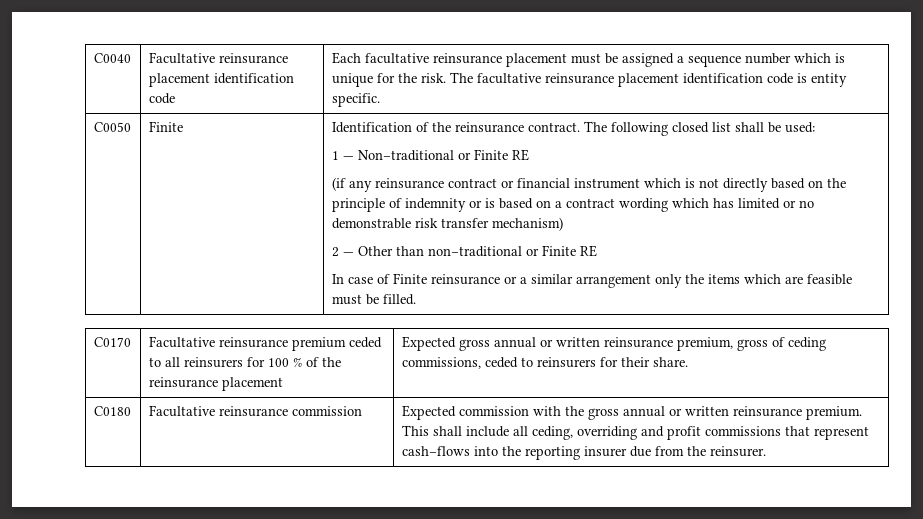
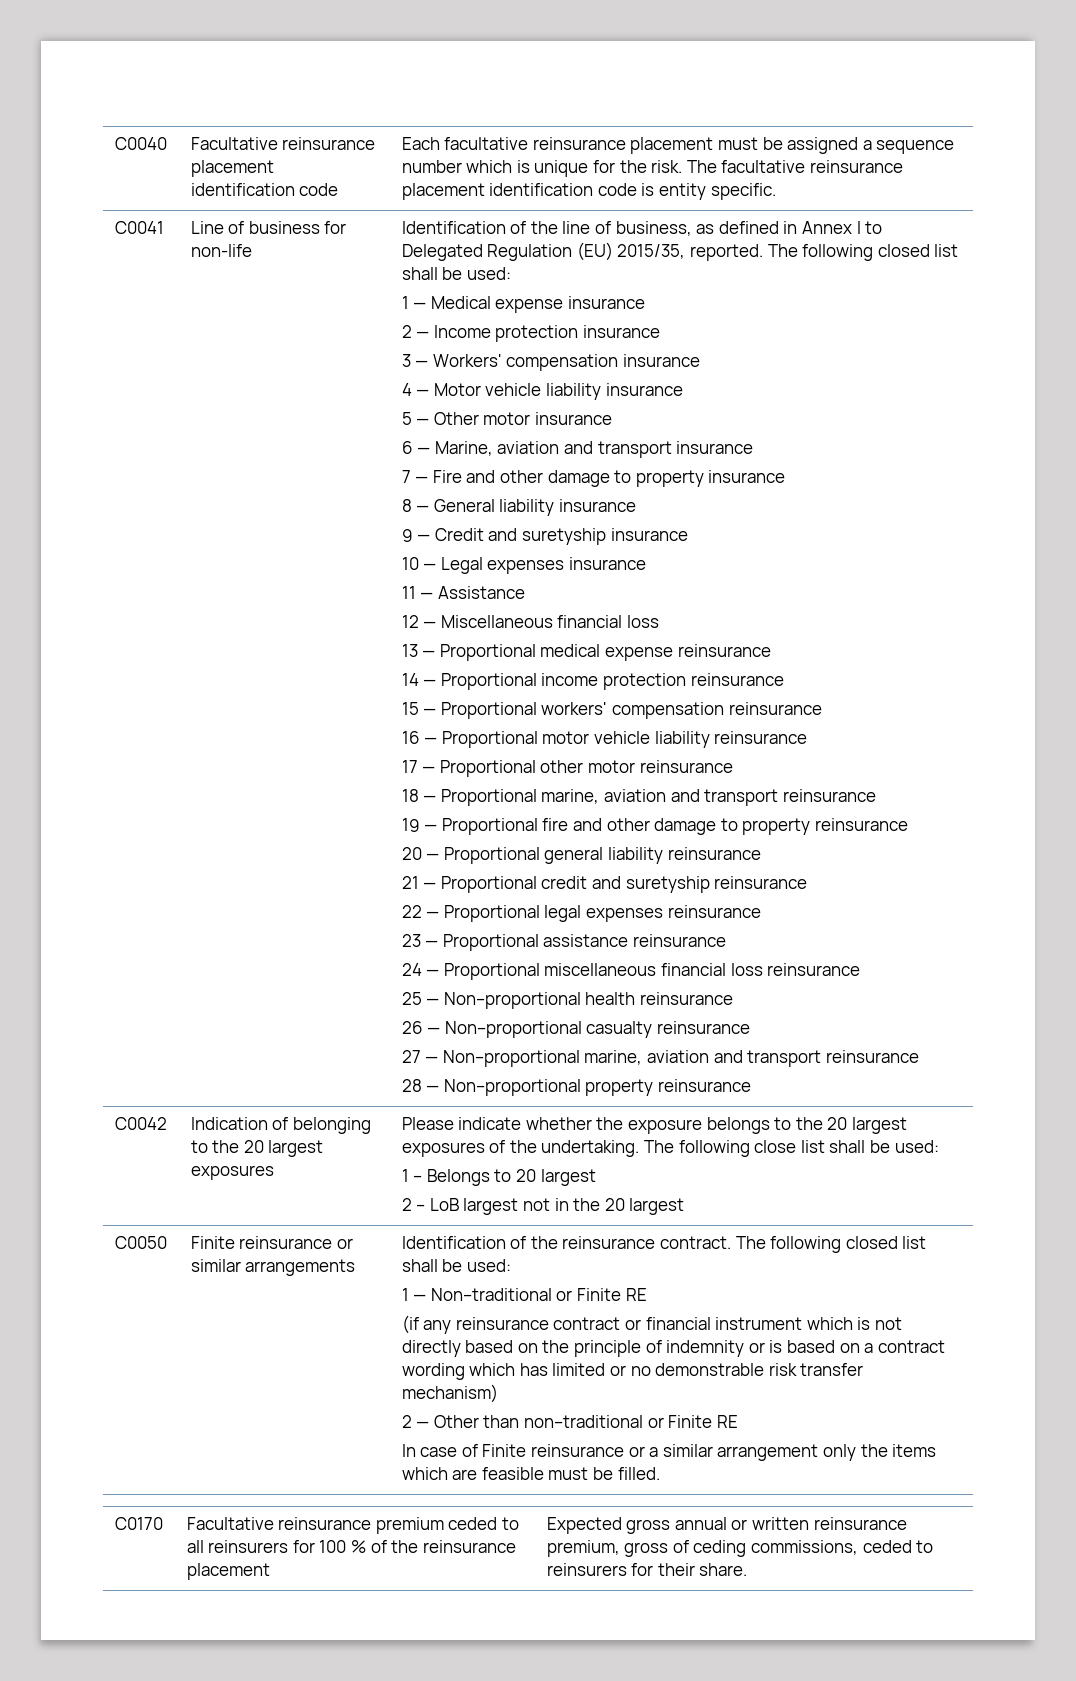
- C0050 | Finite
+ C0041 | Line of business for non-life | Identification of the line of business, as defined in Annex I to Delegated Regulation (EU) 2015/35, reported. The following closed list shall be used:
+ 1 — Medical expense insurance
+ 2 — Income protection insurance
+ 3 — Workers' compensation insurance
+ 4 — Motor vehicle liability insurance
+ 5 — Other motor insurance
+ 6 — Marine, aviation and transport insurance
+ 7 — Fire and other damage to property insurance
+ 8 — General liability insurance
+ 9 — Credit and suretyship insurance
+ 10 — Legal expenses insurance
+ 11 — Assistance
+ 12 — Miscellaneous financial loss
+ 13 — Proportional medical expense reinsurance
+ 14 — Proportional income protection reinsurance
+ 15 — Proportional workers' compensation reinsurance
+ 16 — Proportional motor vehicle liability reinsurance
+ 17 — Proportional other motor reinsurance
+ 18 — Proportional marine, aviation and transport reinsurance
+ 19 — Proportional fire and other damage to property reinsurance
+ 20 — Proportional general liability reinsurance
+ 21 — Proportional credit and suretyship reinsurance
+ 22 — Proportional legal expenses reinsurance
+ 23 — Proportional assistance reinsurance
+ 24 — Proportional miscellaneous financial loss reinsurance
+ 25 — Non–proportional health reinsurance
+ 26 — Non–proportional casualty reinsurance
+ 27 — Non–proportional marine, aviation and transport reinsurance
+ 28 — Non–proportional property reinsurance
+ C0042 | Indication of belonging to the 20 largest exposures | Please indicate whether the exposure belongs to the 20 largest exposures of the undertaking. The following close list shall be used:
+ 1 – Belongs to 20 largest
+ 2 – LoB largest not in the 20 largest
+ C0050 | Finite reinsurance or similar arrangements
- C0180 | Facultative reinsurance commission | Expected commission with the gross annual or written reinsurance premium. This shall include all ceding, overriding and profit commissions that represent cash–flows into the reporting insurer due from the reinsurer.

